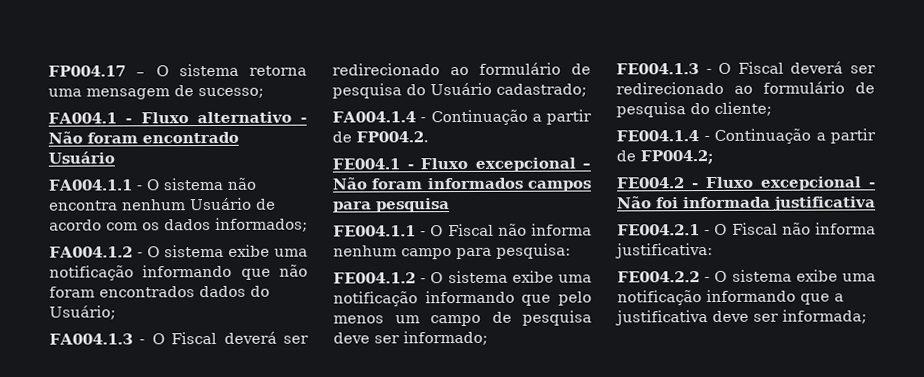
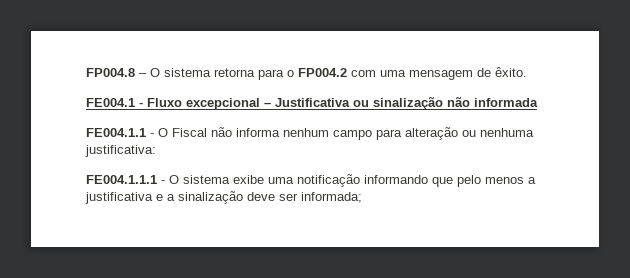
- FP004.17 – O sistema retorna uma mensagem de sucesso;
- FA004.1 - Fluxo alternativo - Não foram encontrado Usuário
- FA004.1.1 - O sistema não encontra nenhum Usuário de acordo com os dados informados;
- FA004.1.2 - O sistema exibe uma notificação informando que não foram encontrados dados do Usuário;
- FA004.1.3 - O Fiscal deverá ser redirecionado ao formulário de pesquisa do Usuário cadastrado;
- FA004.1.4 - Continuação a partir de FP004.2.
+ FP004.8 – O sistema retorna para o FP004.2 com uma mensagem de êxito.
- FE004.1 - Fluxo excepcional – Não foram informados campos para pesquisa
+ FE004.1 - Fluxo excepcional – Justificativa ou sinalização não informada
- FE004.1.1 - O Fiscal não informa nenhum campo para pesquisa:
- FE004.1.2 - O sistema exibe uma notificação informando que pelo menos um campo de pesquisa deve ser informado;
- FE004.1.3 - O Fiscal deverá ser redirecionado ao formulário de pesquisa do cliente;
- FE004.1.4 - Continuação a partir de FP004.2;
- FE004.2 - Fluxo excepcional - Não foi informada justificativa
- FE004.2.1 - O Fiscal não informa justificativa:
- FE004.2.2 - O sistema exibe uma notificação informando que a justificativa deve ser informada;
+ FE004.1.1 - O Fiscal não informa nenhum campo para alteração ou nenhuma justificativa:
+ FE004.1.1.1 - O sistema exibe uma notificação informando que pelo menos a justificativa e a sinalização deve ser informada;

